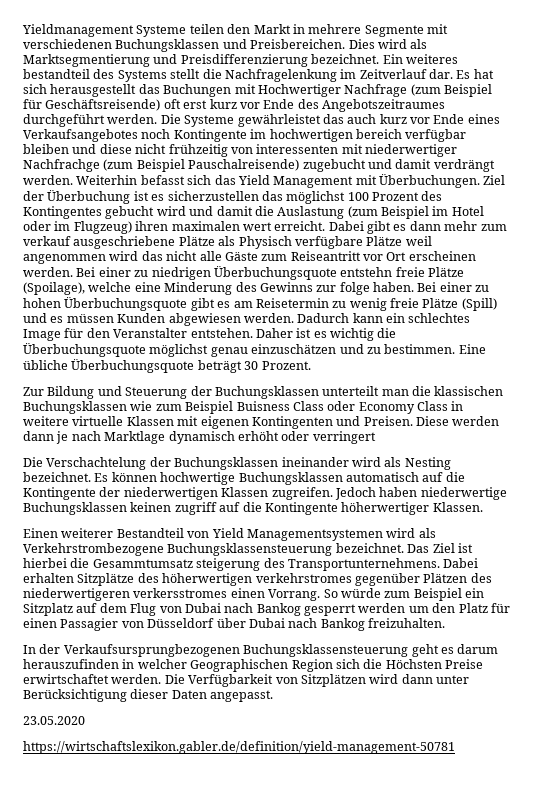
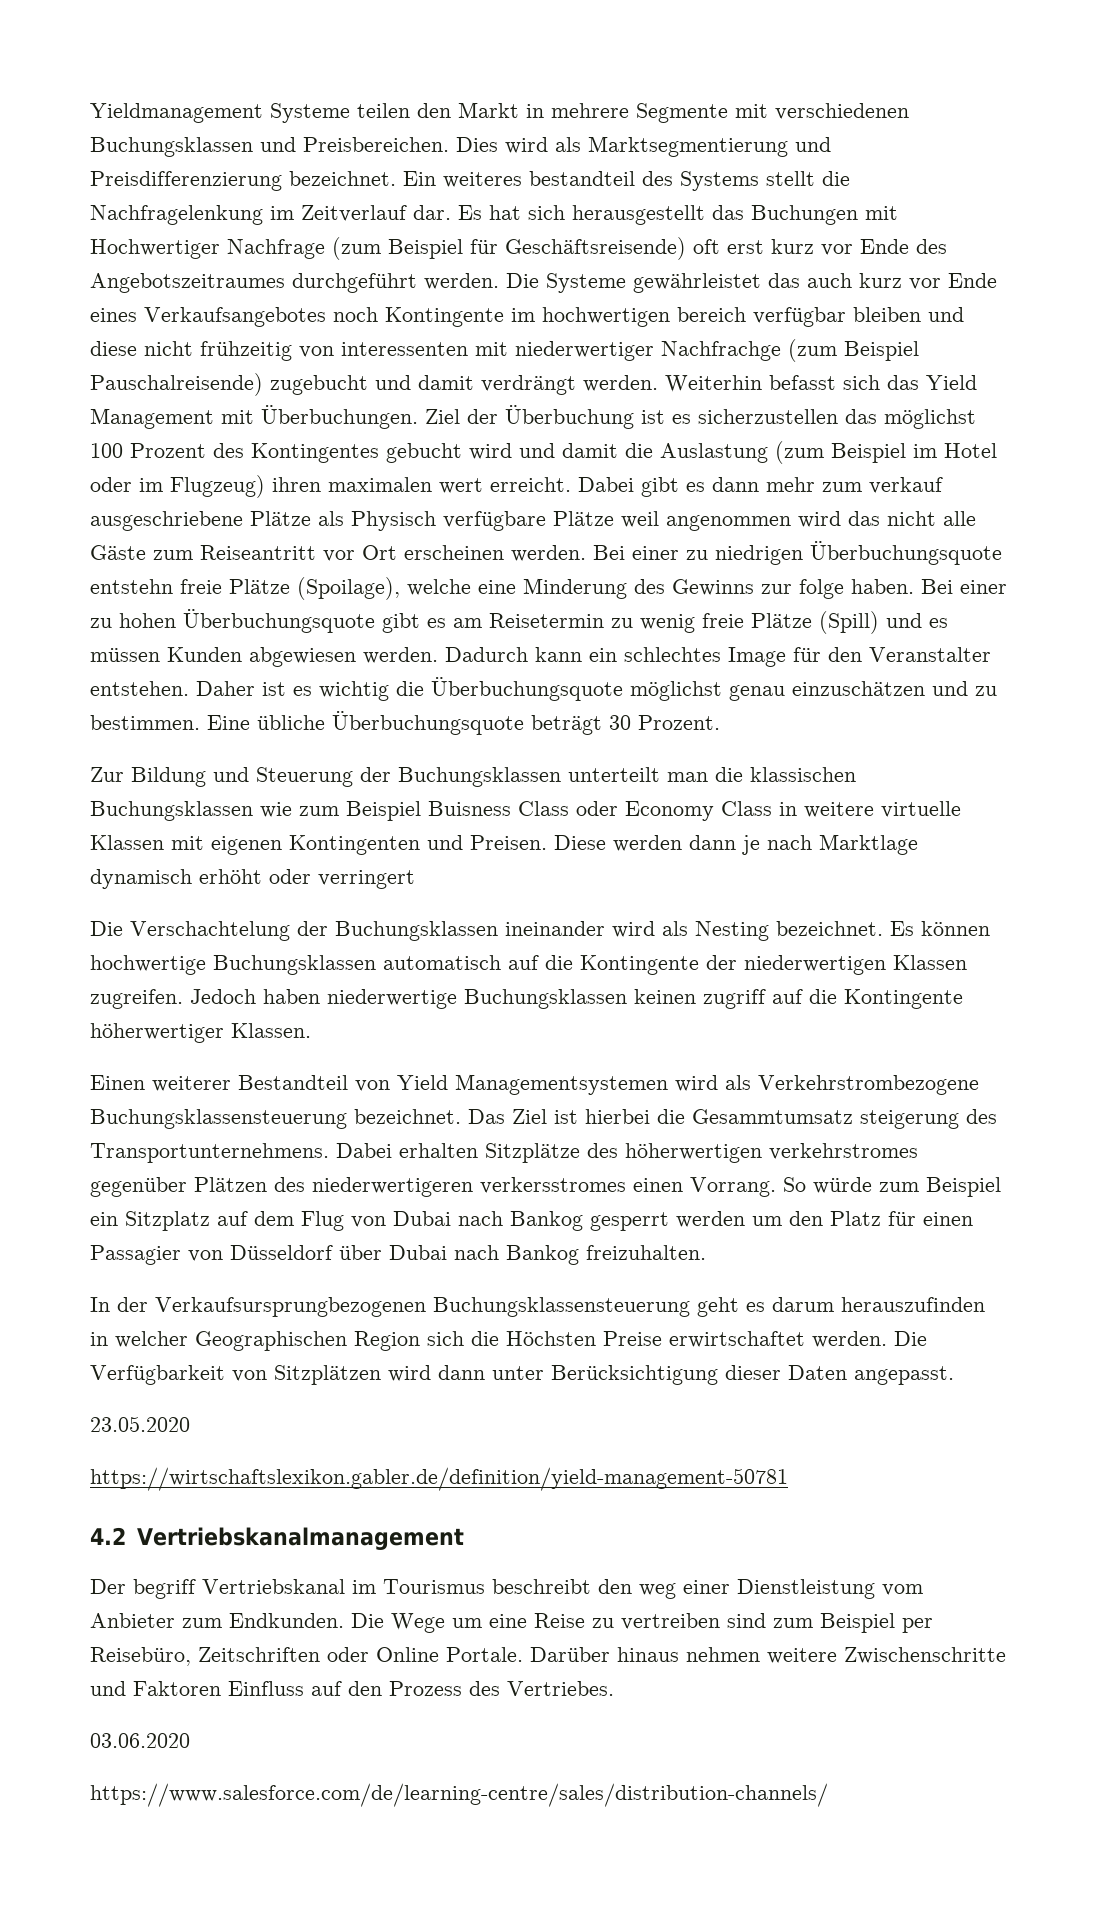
+ 4.2 Vertriebskanalmanagement
+ Der begriff Vertriebskanal im Tourismus beschreibt den weg einer Dienstleistung vom Anbieter zum Endkunden. Die Wege um eine Reise zu vertreiben sind zum Beispiel per Reisebüro, Zeitschriften oder Online Portale. Darüber hinaus nehmen weitere Zwischenschritte und Faktoren Einfluss auf den Prozess des Vertriebes.
+ 03.06.2020
+ https://www.salesforce.com/de/learning-centre/sales/distribution-channels/

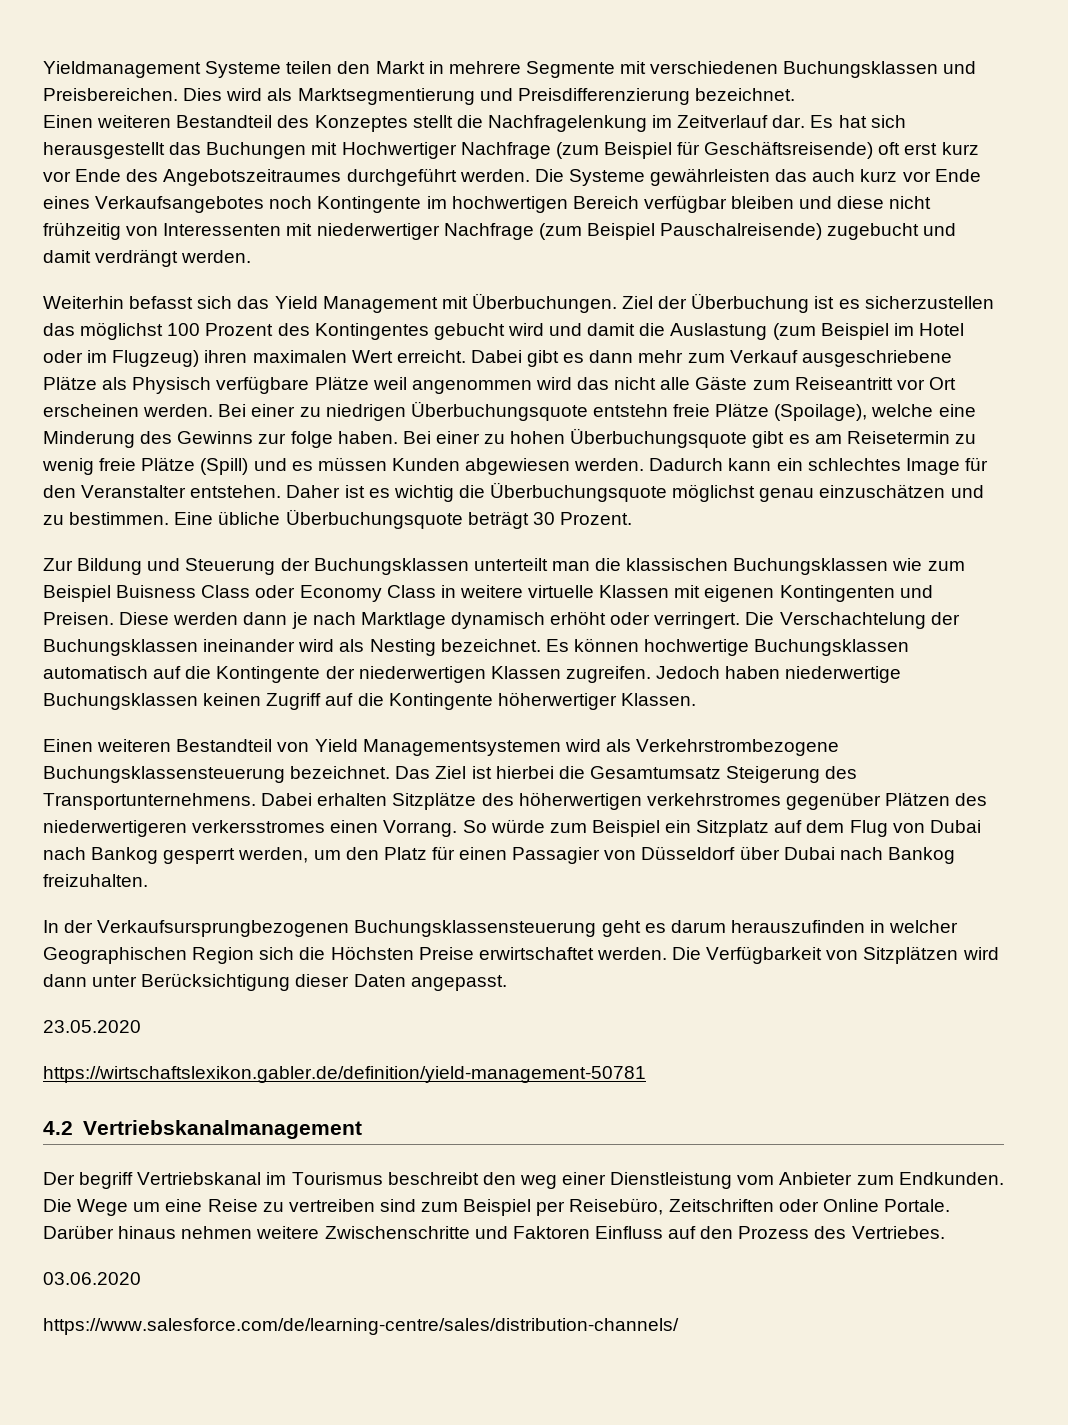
- Dies wird als Marktsegmentierung und Preisdifferenzierung bezeichnet. Ein weiteres bestandteil des Systems stellt die Nachfragelenkung im Zeitverlauf dar.
+ Dies wird als Marktsegmentierung und Preisdifferenzierung bezeichnet.
+ Einen weiteren Bestandteil des Konzeptes stellt die Nachfragelenkung im Zeitverlauf dar.
- Die Systeme gewährleistet das auch kurz vor Ende eines Verkaufsangebotes noch Kontingente im hochwertigen bereich verfügbar bleiben und diese nicht frühzeitig von interessenten mit niederwertiger Nachfrachge (zum Beispiel Pauschalreisende) zugebucht und damit verdrängt werden. Weiterhin befasst sich das Yield Management mit Überbuchungen.
+ Die Systeme gewährleisten das auch kurz vor Ende eines Verkaufsangebotes noch Kontingente im hochwertigen Bereich verfügbar bleiben und diese nicht frühzeitig von Interessenten mit niederwertiger Nachfrage (zum Beispiel Pauschalreisende) zugebucht und damit verdrängt werden.
+ Weiterhin befasst sich das Yield Management mit Überbuchungen.
- Ziel der Überbuchung ist es sicherzustellen das möglichst 100 Prozent des Kontingentes gebucht wird und damit die Auslastung (zum Beispiel im Hotel oder im Flugzeug) ihren maximalen wert erreicht.
+ Ziel der Überbuchung ist es sicherzustellen das möglichst 100 Prozent des Kontingentes gebucht wird und damit die Auslastung (zum Beispiel im Hotel oder im Flugzeug) ihren maximalen Wert erreicht.
- Dabei gibt es dann mehr zum verkauf ausgeschriebene Plätze als Physisch verfügbare Plätze weil angenommen wird das nicht alle Gäste zum Reiseantritt vor Ort erscheinen werden.
+ Dabei gibt es dann mehr zum Verkauf ausgeschriebene Plätze als Physisch verfügbare Plätze weil angenommen wird das nicht alle Gäste zum Reiseantritt vor Ort erscheinen werden.
- Diese werden dann je nach Marktlage dynamisch erhöht oder verringert
- Die Verschachtelung der Buchungsklassen ineinander wird als Nesting bezeichnet.
+ Diese werden dann je nach Marktlage dynamisch erhöht oder verringert. Die Verschachtelung der Buchungsklassen ineinander wird als Nesting bezeichnet.
- Jedoch haben niederwertige Buchungsklassen keinen zugriff auf die Kontingente höherwertiger Klassen.
+ Jedoch haben niederwertige Buchungsklassen keinen Zugriff auf die Kontingente höherwertiger Klassen.
- Einen weiterer Bestandteil von Yield Managementsystemen wird als Verkehrstrombezogene Buchungsklassensteuerung bezeichnet.
+ Einen weiteren Bestandteil von Yield Managementsystemen wird als Verkehrstrombezogene Buchungsklassensteuerung bezeichnet.
- Das Ziel ist hierbei die Gesammtumsatz steigerung des Transportunternehmens.
+ Das Ziel ist hierbei die Gesamtumsatz Steigerung des Transportunternehmens.
- So würde zum Beispiel ein Sitzplatz auf dem Flug von Dubai nach Bankog gesperrt werden um den Platz für einen Passagier von Düsseldorf über Dubai nach Bankog freizuhalten.
+ So würde zum Beispiel ein Sitzplatz auf dem Flug von Dubai nach Bankog gesperrt werden, um den Platz für einen Passagier von Düsseldorf über Dubai nach Bankog freizuhalten.

